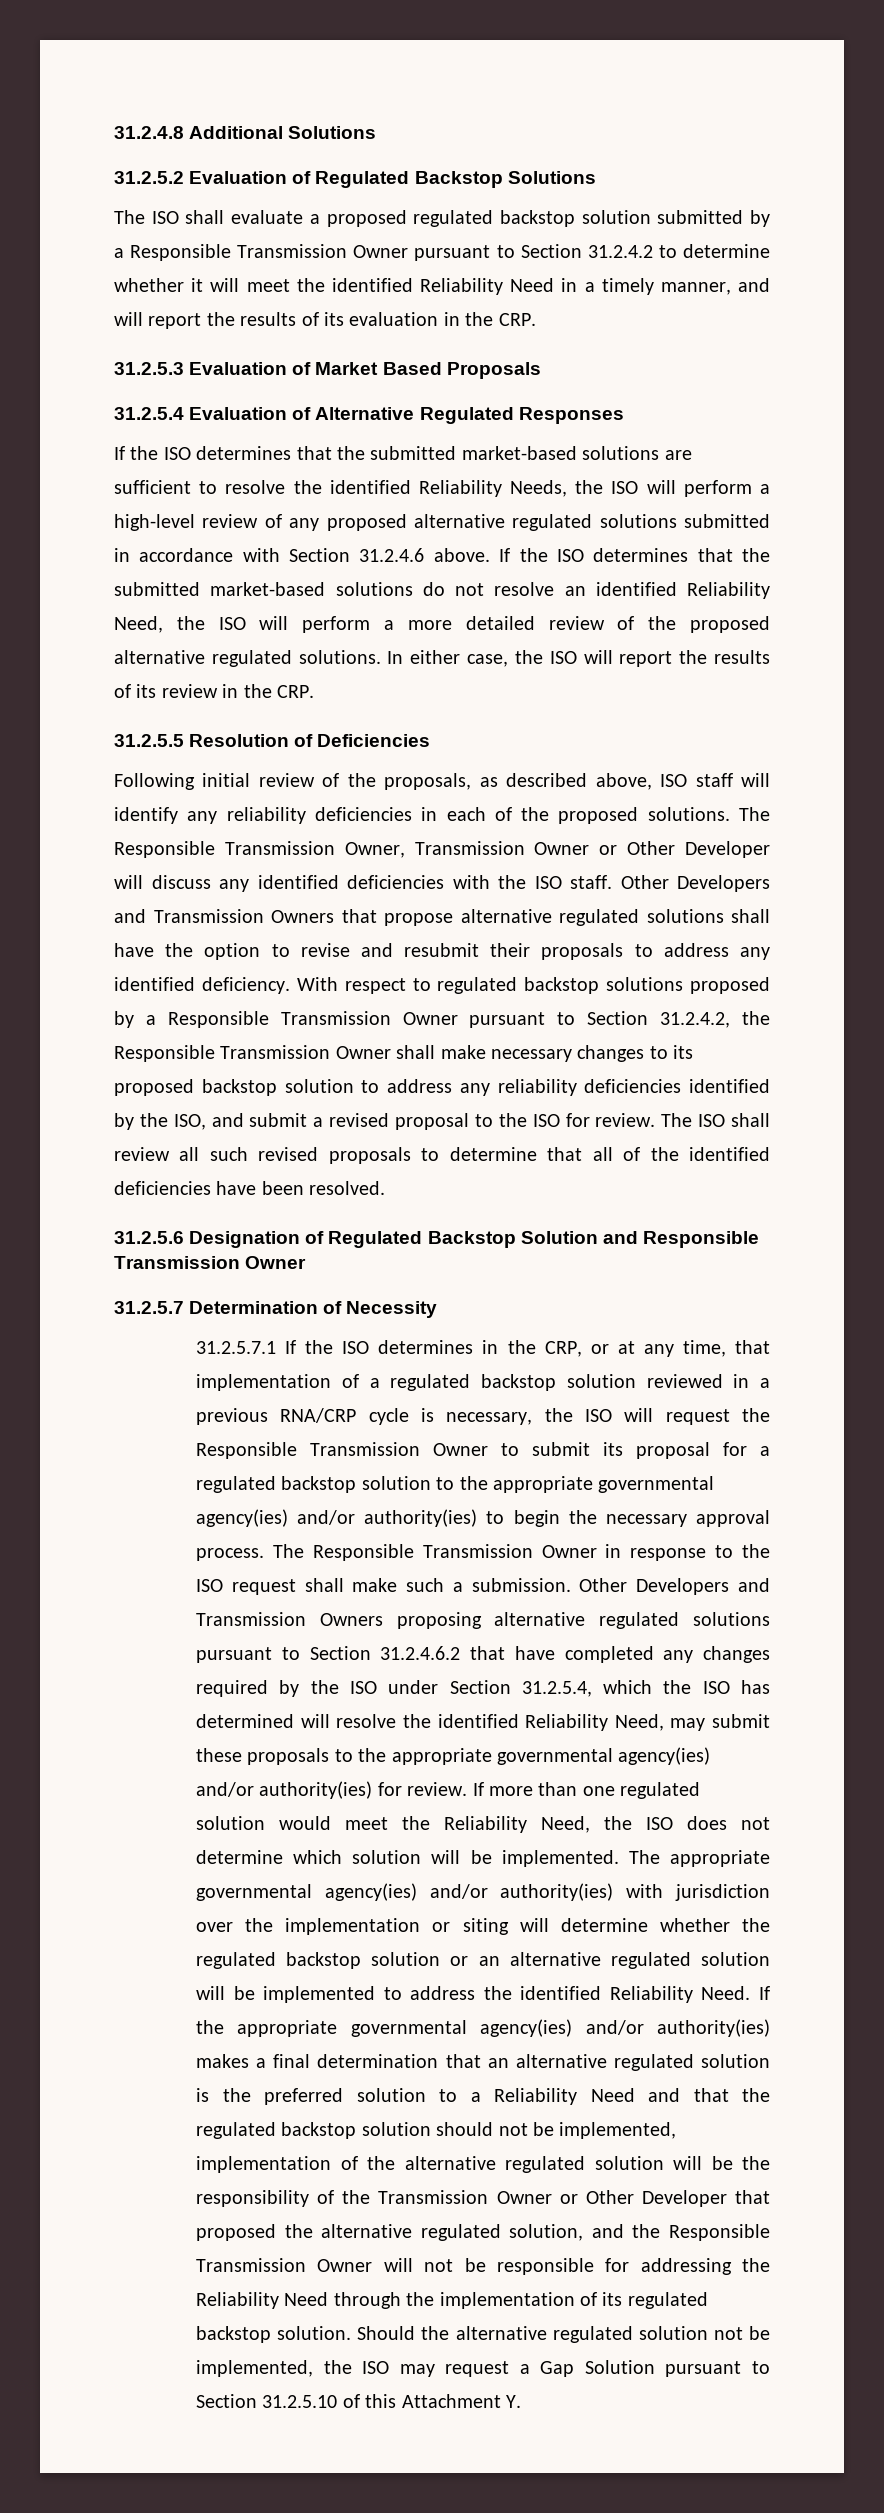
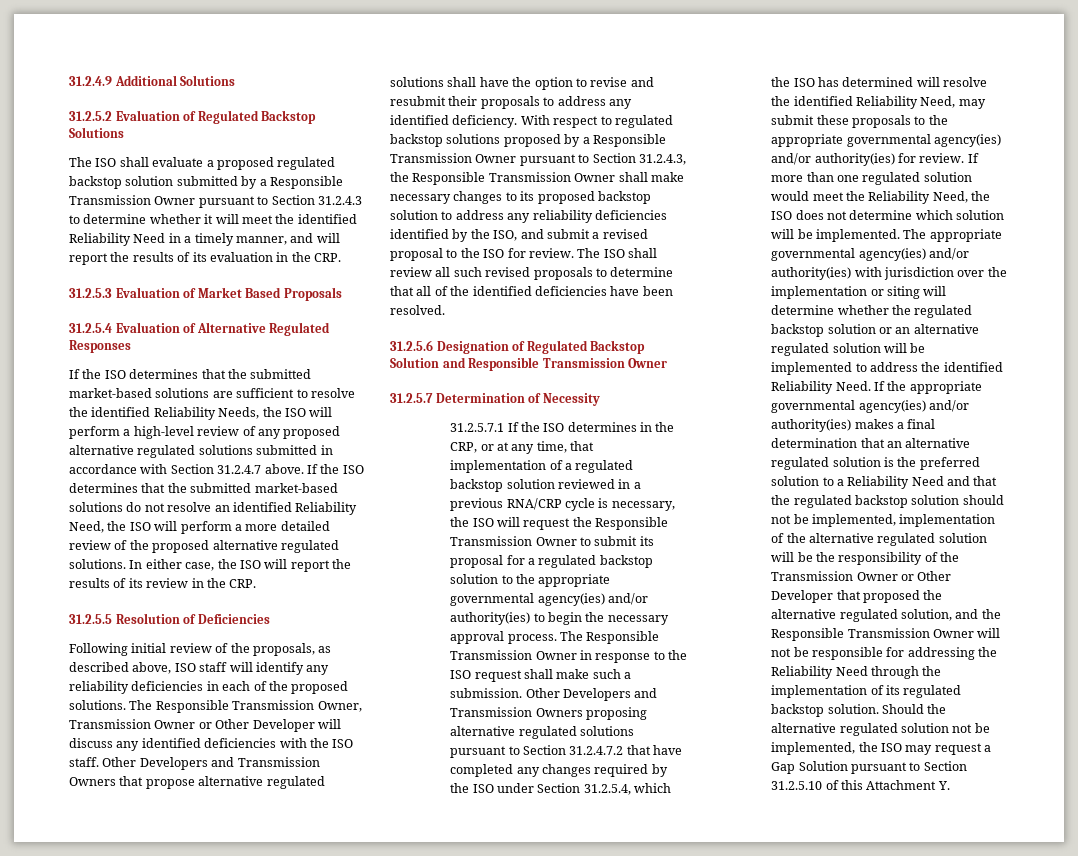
- 31.2.4.8 Additional Solutions
+ 31.2.4.9 Additional Solutions
- The ISO shall evaluate a proposed regulated backstop solution submitted by a Responsible Transmission Owner pursuant to Section 31.2.4.2 to determine whether it will meet the identified Reliability Need in a timely manner, and will report the results of its evaluation in the CRP.
+ The ISO shall evaluate a proposed regulated backstop solution submitted by a Responsible Transmission Owner pursuant to Section 31.2.4.3 to determine whether it will meet the identified Reliability Need in a timely manner, and will report the results of its evaluation in the CRP.
- If the ISO determines that the submitted market-based solutions are sufficient to resolve the identified Reliability Needs, the ISO will perform a high-level review of any proposed alternative regulated solutions submitted in accordance with Section 31.2.4.6 above.
+ If the ISO determines that the submitted market-based solutions are sufficient to resolve the identified Reliability Needs, the ISO will perform a high-level review of any proposed alternative regulated solutions submitted in accordance with Section 31.2.4.7 above.
- With respect to regulated backstop solutions proposed by a Responsible Transmission Owner pursuant to Section 31.2.4.2, the Responsible Transmission Owner shall make necessary changes to its proposed backstop solution to address any reliability deficiencies identified by the ISO, and submit a revised proposal to the ISO for review.
+ With respect to regulated backstop solutions proposed by a Responsible Transmission Owner pursuant to Section 31.2.4.3, the Responsible Transmission Owner shall make necessary changes to its proposed backstop solution to address any reliability deficiencies identified by the ISO, and submit a revised proposal to the ISO for review.
- Other Developers and Transmission Owners proposing alternative regulated solutions pursuant to Section 31.2.4.6.2 that have completed any changes required by the ISO under Section 31.2.5.4, which the ISO has determined will resolve the identified Reliability Need, may submit these proposals to the appropriate governmental agency(ies) and/or authority(ies) for review.
+ Other Developers and Transmission Owners proposing alternative regulated solutions pursuant to Section 31.2.4.7.2 that have completed any changes required by the ISO under Section 31.2.5.4, which the ISO has determined will resolve the identified Reliability Need, may submit these proposals to the appropriate governmental agency(ies) and/or authority(ies) for review.

